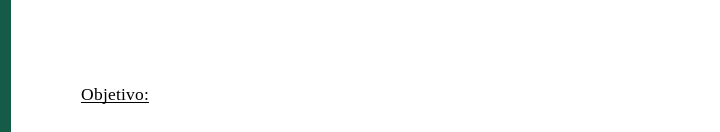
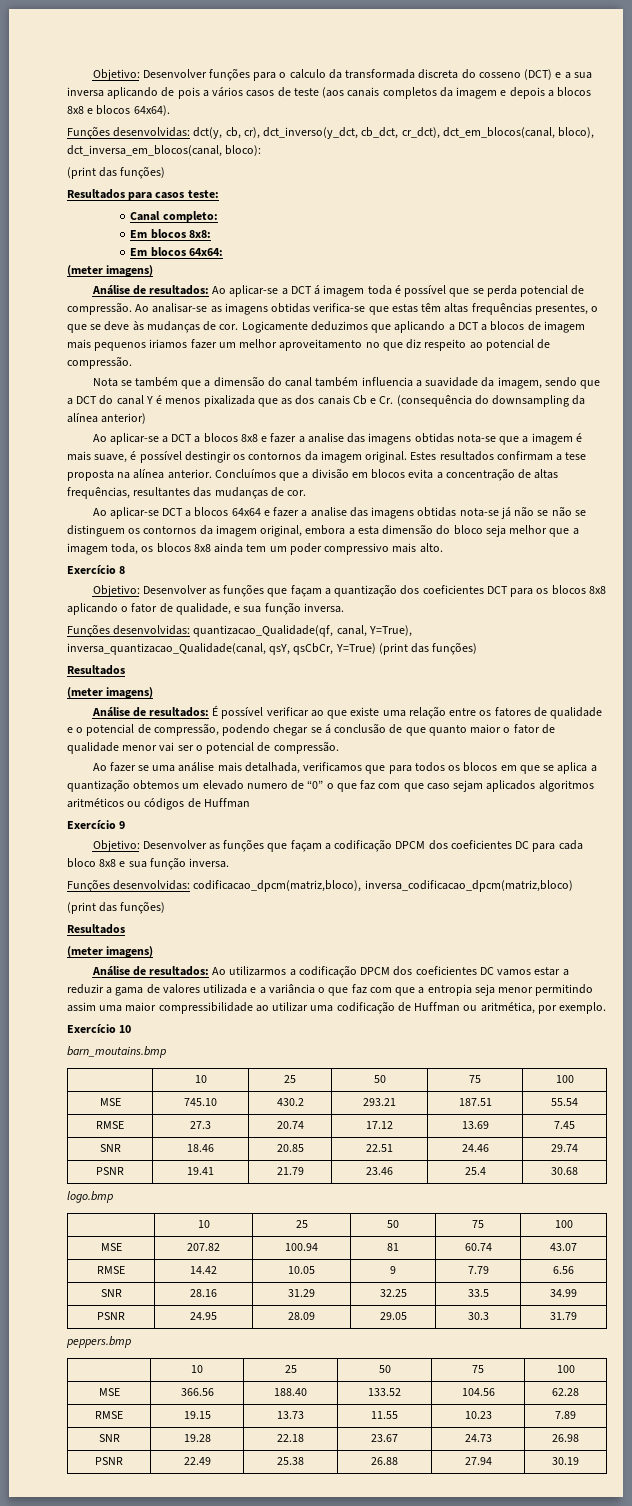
- Objetivo:
+ Objetivo: Desenvolver funções para o calculo da transformada discreta do cosseno (DCT) e a sua inversa aplicando de pois a vários casos de teste (aos canais completos da imagem e depois a blocos 8x8 e blocos 64x64).
+ Funções desenvolvidas: dct(y, cb, cr), dct_inverso(y_dct, cb_dct, cr_dct), dct_em_blocos(canal, bloco), dct_inversa_em_blocos(canal, bloco):
+ (print das funções)
+ Resultados para casos teste:
+ Canal completo:
+ Em blocos 8x8:
+ Em blocos 64x64:
+ (meter imagens)
+ Análise de resultados: Ao aplicar-se a DCT á imagem toda é possível que se perda potencial de compressão. Ao analisar-se as imagens obtidas verifica-se que estas têm altas frequências presentes, o que se deve às mudanças de cor. Logicamente deduzimos que aplicando a DCT a blocos de imagem mais pequenos iriamos fazer um melhor aproveitamento no que diz respeito ao potencial de compressão.
+ Nota se também que a dimensão do canal também influencia a suavidade da imagem, sendo que a DCT do canal Y é menos pixalizada que as dos canais Cb e Cr. (consequência do downsampling da alínea anterior)
+ Ao aplicar-se a DCT a blocos 8x8 e fazer a analise das imagens obtidas nota-se que a imagem é mais suave, é possível destingir os contornos da imagem original. Estes resultados confirmam a tese proposta na alínea anterior. Concluímos que a divisão em blocos evita a concentração de altas frequências, resultantes das mudanças de cor.
+ Ao aplicar-se DCT a blocos 64x64 e fazer a analise das imagens obtidas nota-se já não se não se distinguem os contornos da imagem original, embora a esta dimensão do bloco seja melhor que a imagem toda, os blocos 8x8 ainda tem um poder compressivo mais alto.
+ Exercício 8
+ Objetivo: Desenvolver as funções que façam a quantização dos coeficientes DCT para os blocos 8x8 aplicando o fator de qualidade, e sua função inversa.
+ Funções desenvolvidas: quantizacao_Qualidade(qf, canal, Y=True), inversa_quantizacao_Qualidade(canal, qsY, qsCbCr, Y=True) (print das funções)
+ Resultados
+ (meter imagens)
+ Análise de resultados: É possível verificar ao que existe uma relação entre os fatores de qualidade e o potencial de compressão, podendo chegar se á conclusão de que quanto maior o fator de qualidade menor vai ser o potencial de compressão.
+ Ao fazer se uma análise mais detalhada, verificamos que para todos os blocos em que se aplica a quantização obtemos um elevado numero de “0” o que faz com que caso sejam aplicados algoritmos aritméticos ou códigos de Huffman
+ Exercício 9
+ Objetivo: Desenvolver as funções que façam a codificação DPCM dos coeficientes DC para cada bloco 8x8 e sua função inversa.
+ Funções desenvolvidas: codificacao_dpcm(matriz,bloco), inversa_codificacao_dpcm(matriz,bloco)
+ (print das funções)
+ Resultados
+ (meter imagens)
+ Análise de resultados: Ao utilizarmos a codificação DPCM dos coeficientes DC vamos estar a reduzir a gama de valores utilizada e a variância o que faz com que a entropia seja menor permitindo assim uma maior compressibilidade ao utilizar uma codificação de Huffman ou aritmética, por exemplo.
+ Exercício 10
+ barn_moutains.bmp
+ | 10 | 25 | 50 | 75 | 100
+ MSE | 745.10 | 430.2 | 293.21 | 187.51 | 55.54
+ RMSE | 27.3 | 20.74 | 17.12 | 13.69 | 7.45
+ SNR | 18.46 | 20.85 | 22.51 | 24.46 | 29.74
+ PSNR | 19.41 | 21.79 | 23.46 | 25.4 | 30.68
+ logo.bmp
+ | 10 | 25 | 50 | 75 | 100
+ MSE | 207.82 | 100.94 | 81 | 60.74 | 43.07
+ RMSE | 14.42 | 10.05 | 9 | 7.79 | 6.56
+ SNR | 28.16 | 31.29 | 32.25 | 33.5 | 34.99
+ PSNR | 24.95 | 28.09 | 29.05 | 30.3 | 31.79
+ peppers.bmp
+ | 10 | 25 | 50 | 75 | 100
+ MSE | 366.56 | 188.40 | 133.52 | 104.56 | 62.28
+ RMSE | 19.15 | 13.73 | 11.55 | 10.23 | 7.89
+ SNR | 19.28 | 22.18 | 23.67 | 24.73 | 26.98
+ PSNR | 22.49 | 25.38 | 26.88 | 27.94 | 30.19

